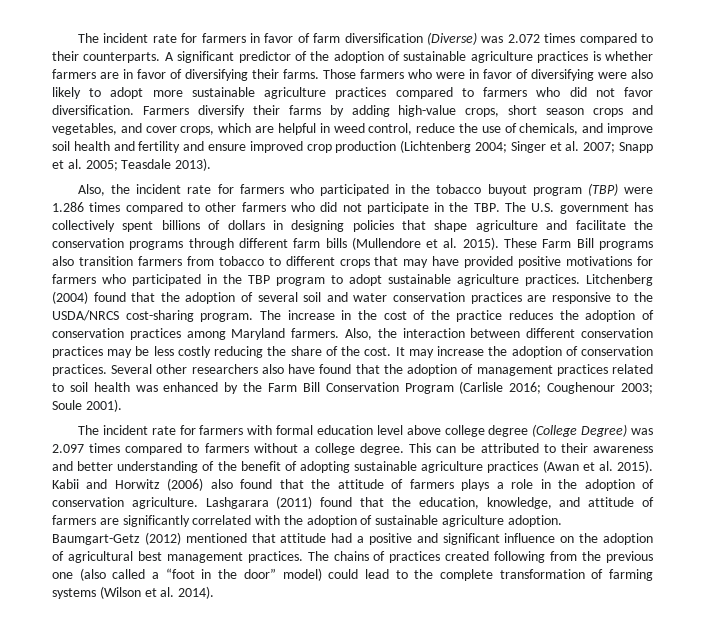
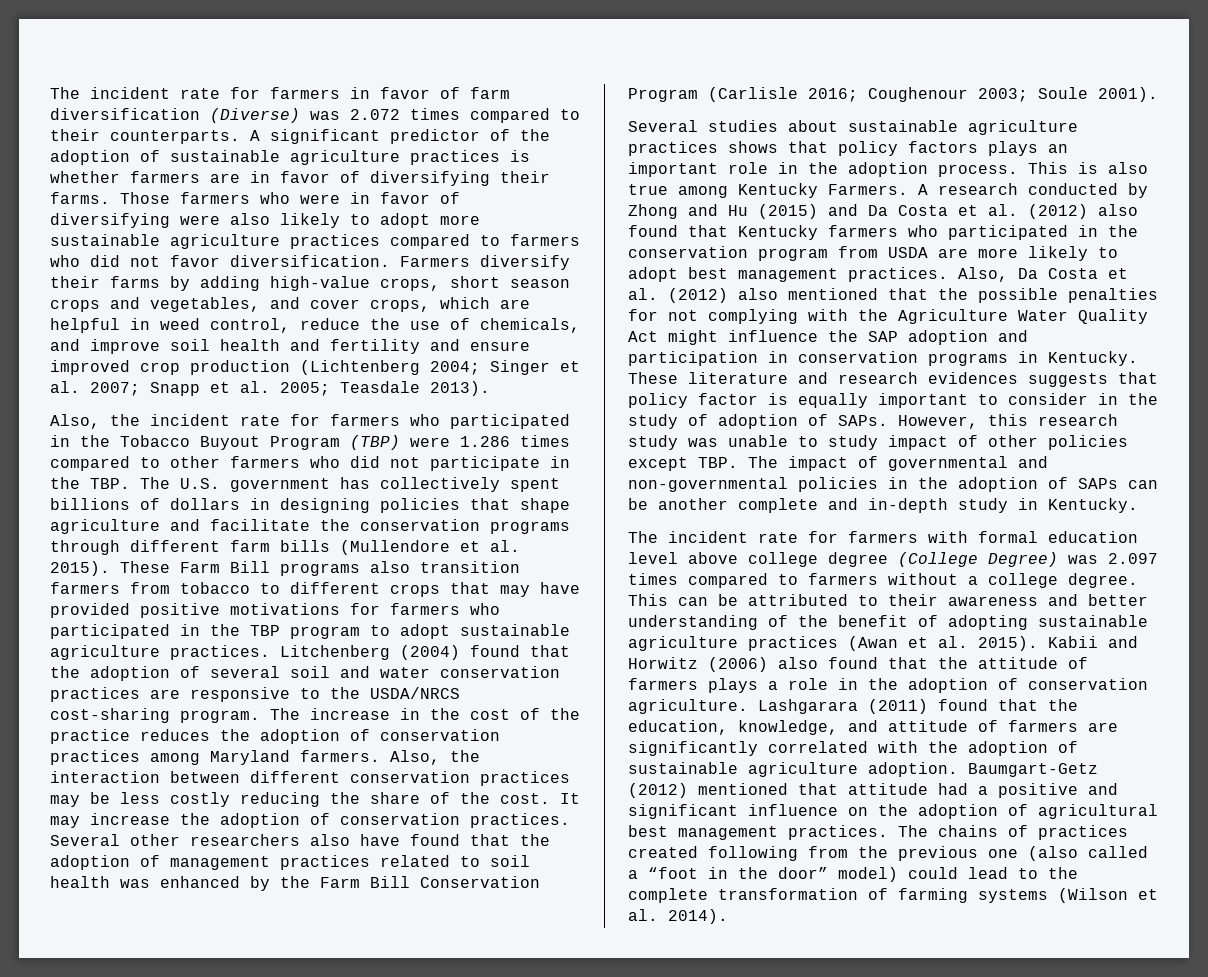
- Also, the incident rate for farmers who participated in the tobacco buyout program (TBP) were 1.286 times compared to other farmers who did not participate in the TBP. The U.S. government has collectively spent billions of dollars in designing policies that shape agriculture and facilitate the conservation programs through different farm bills (Mullendore et al. 2015).
+ Also, the incident rate for farmers who participated in the Tobacco Buyout Program (TBP) were 1.286 times compared to other farmers who did not participate in the TBP. The U.S. government has collectively spent billions of dollars in designing policies that shape agriculture and facilitate the conservation programs through different farm bills (Mullendore et al. 2015).
+ Several studies about sustainable agriculture practices shows that policy factors plays an important role in the adoption process. This is also true among Kentucky Farmers. A research conducted by Zhong and Hu (2015) and Da Costa et al. (2012) also found that Kentucky farmers who participated in the conservation program from USDA are more likely to adopt best management practices. Also, Da Costa et al. (2012) also mentioned that the possible penalties for not complying with the Agriculture Water Quality Act might influence the SAP adoption and participation in conservation programs in Kentucky. These literature and research evidences suggests that policy factor is equally important to consider in the study of adoption of SAPs. However, this research study was unable to study impact of other policies except TBP. The impact of governmental and non-governmental policies in the adoption of SAPs can be another complete and in-depth study in Kentucky.

